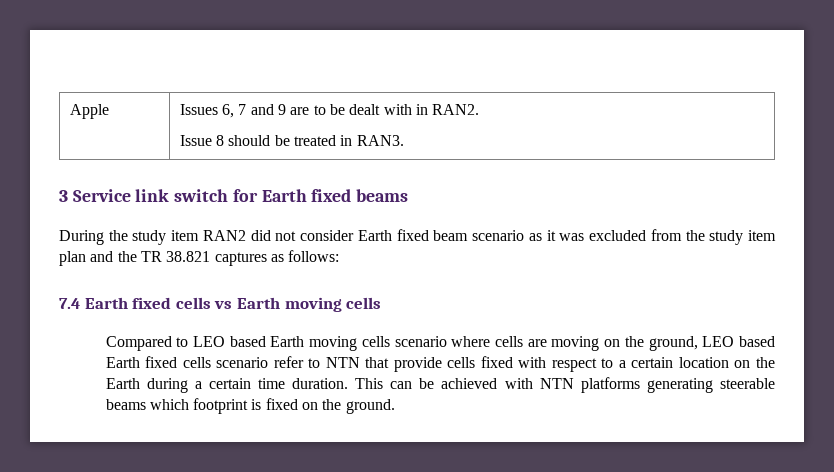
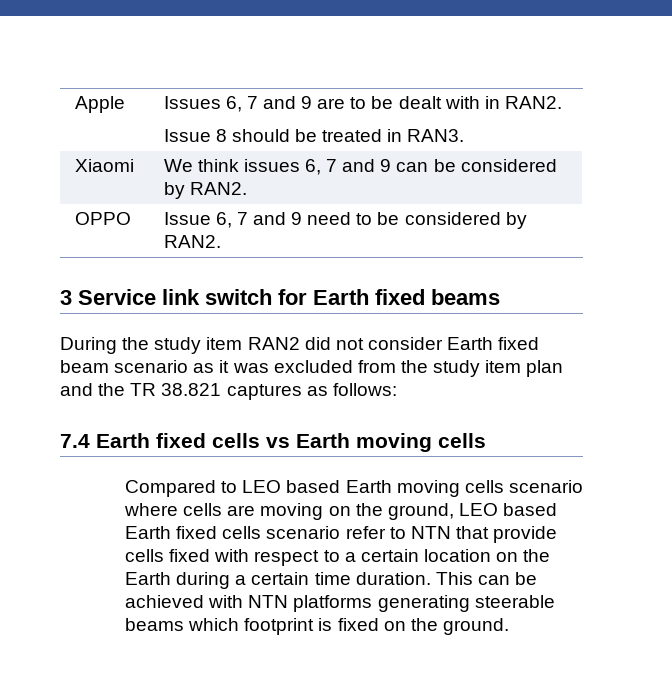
+ Xiaomi | We think issues 6, 7 and 9 can be considered by RAN2.
+ OPPO | Issue 6, 7 and 9 need to be considered by RAN2.

